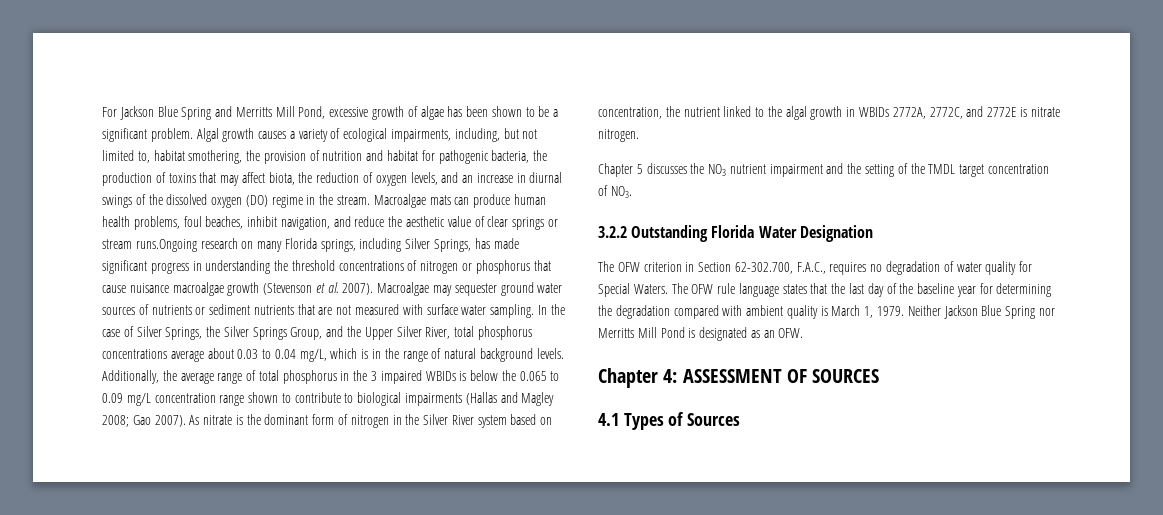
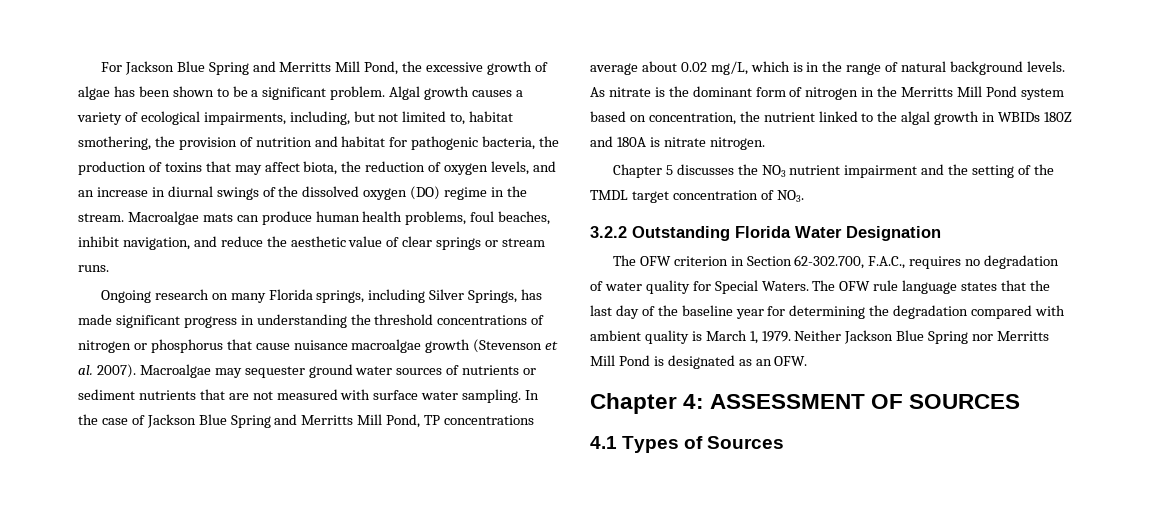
- For Jackson Blue Spring and Merritts Mill Pond, excessive growth of algae has been shown to be a significant problem.
+ For Jackson Blue Spring and Merritts Mill Pond, the excessive growth of algae has been shown to be a significant problem.
- Macroalgae mats can produce human health problems, foul beaches, inhibit navigation, and reduce the aesthetic value of clear springs or stream runs.Ongoing research on many Florida springs, including Silver Springs, has made significant progress in understanding the threshold concentrations of nitrogen or phosphorus that cause nuisance macroalgae growth (Stevenson et al. 2007).
+ Macroalgae mats can produce human health problems, foul beaches, inhibit navigation, and reduce the aesthetic value of clear springs or stream runs.
+ Ongoing research on many Florida springs, including Silver Springs, has made significant progress in understanding the threshold concentrations of nitrogen or phosphorus that cause nuisance macroalgae growth (Stevenson et al. 2007).
- In the case of Silver Springs, the Silver Springs Group, and the Upper Silver River, total phosphorus concentrations average about 0.03 to 0.04 mg/L, which is in the range of natural background levels.
+ In the case of Jackson Blue Spring and Merritts Mill Pond, TP concentrations average about 0.02 mg/L, which is in the range of natural background levels.
- Additionally, the average range of total phosphorus in the 3 impaired WBIDs is below the 0.065 to 0.09 mg/L concentration range shown to contribute to biological impairments (Hallas and Magley 2008; Gao 2007).
- As nitrate is the dominant form of nitrogen in the Silver River system based on concentration, the nutrient linked to the algal growth in WBIDs 2772A, 2772C, and 2772E is nitrate nitrogen.
+ As nitrate is the dominant form of nitrogen in the Merritts Mill Pond system based on concentration, the nutrient linked to the algal growth in WBIDs 180Z and 180A is nitrate nitrogen.

